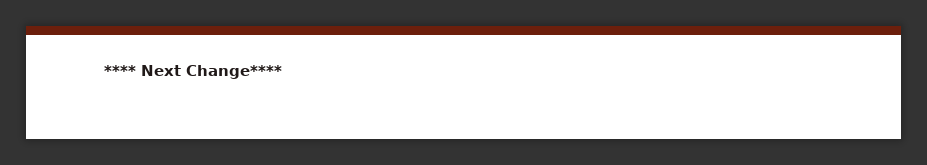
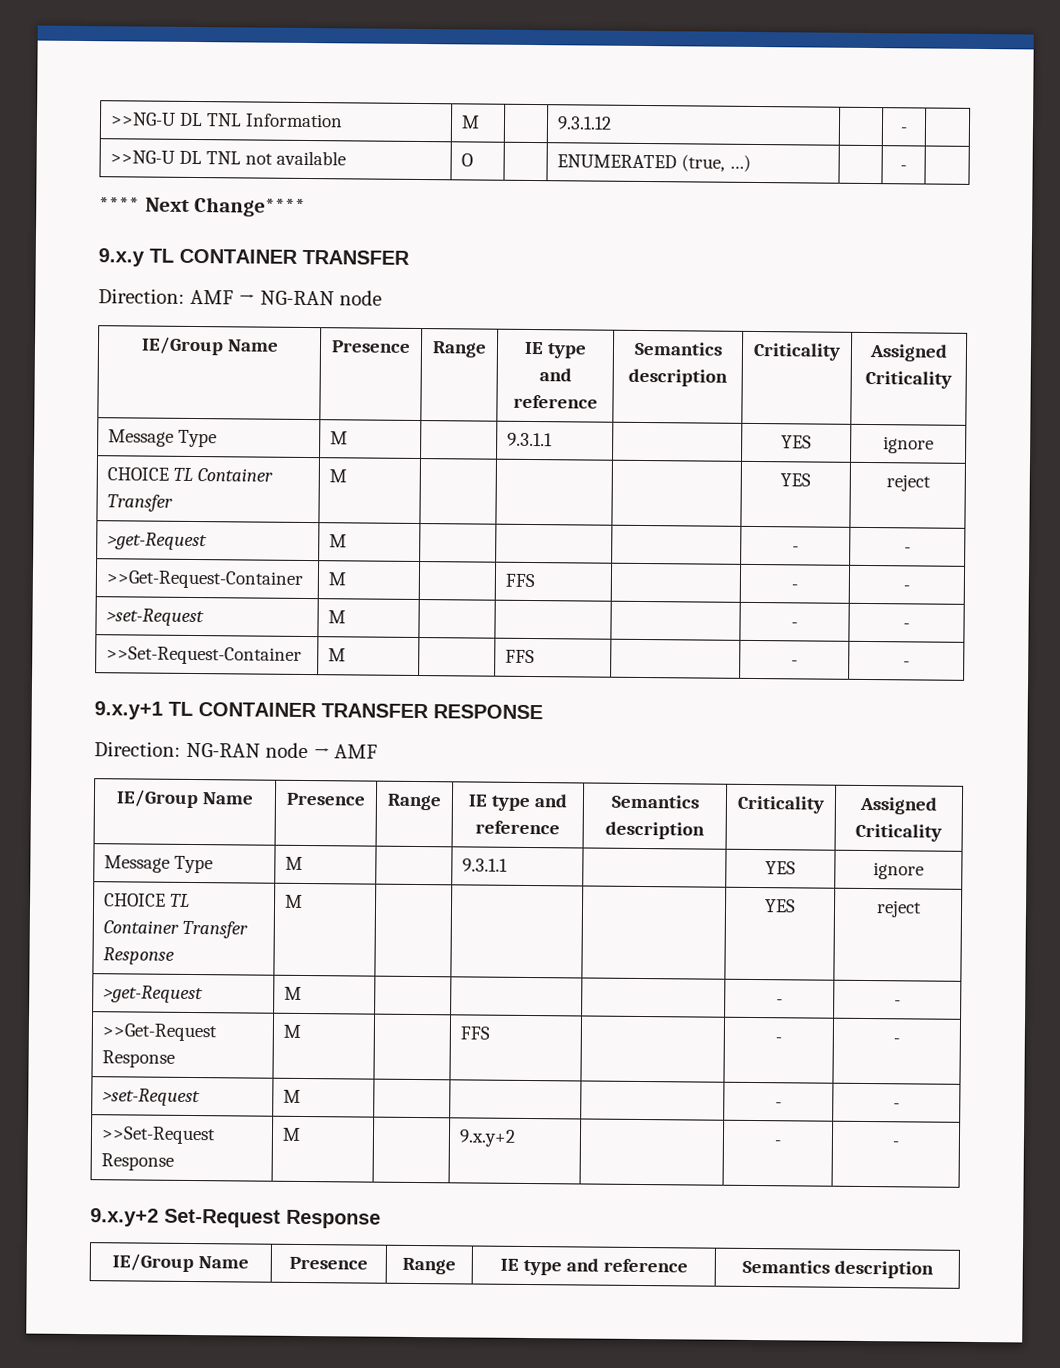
+ >>NG-U DL TNL Information | M | | 9.3.1.12 | | - |
+ >>NG-U DL TNL not available | O | | ENUMERATED (true, …) | | - |
  **** Next Change****
+ 9.x.y TL CONTAINER TRANSFER
+ Direction: AMF → NG-RAN node
+ IE/Group Name | Presence | Range | IE type and reference | Semantics description | Criticality | Assigned Criticality
+ Message Type | M | | 9.3.1.1 | | YES | ignore
+ CHOICE TL Container Transfer | M | | | | YES | reject
+ >get-Request | M | | | | - | -
+ >>Get-Request-Container | M | | FFS | | - | -
+ >set-Request | M | | | | - | -
+ >>Set-Request-Container | M | | FFS | | - | -
+ 9.x.y+1 TL CONTAINER TRANSFER RESPONSE
+ Direction: NG-RAN node → AMF
+ IE/Group Name | Presence | Range | IE type and reference | Semantics description | Criticality | Assigned Criticality
+ Message Type | M | | 9.3.1.1 | | YES | ignore
+ CHOICE TL Container Transfer Response | M | | | | YES | reject
+ >get-Request | M | | | | - | -
+ >>Get-Request Response | M | | FFS | | - | -
+ >set-Request | M | | | | - | -
+ >>Set-Request Response | M | | 9.x.y+2 | | - | -
+ 9.x.y+2 Set-Request Response
+ IE/Group Name | Presence | Range | IE type and reference | Semantics description

